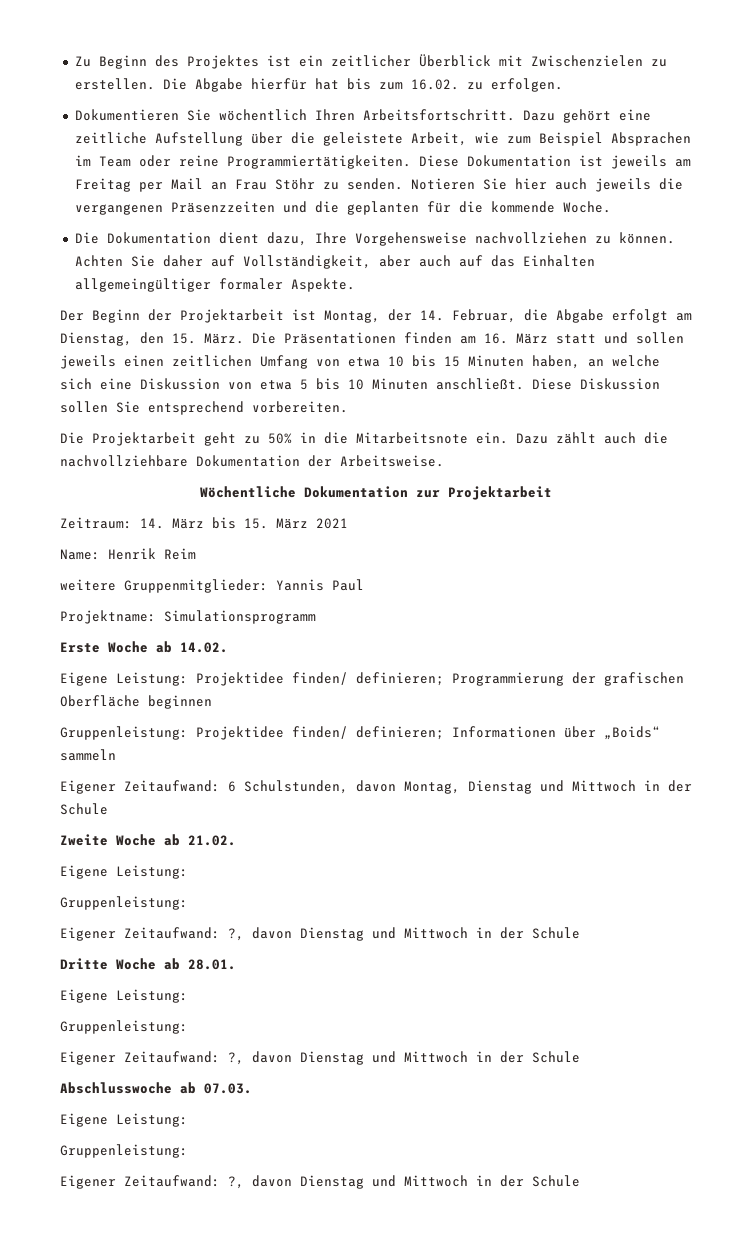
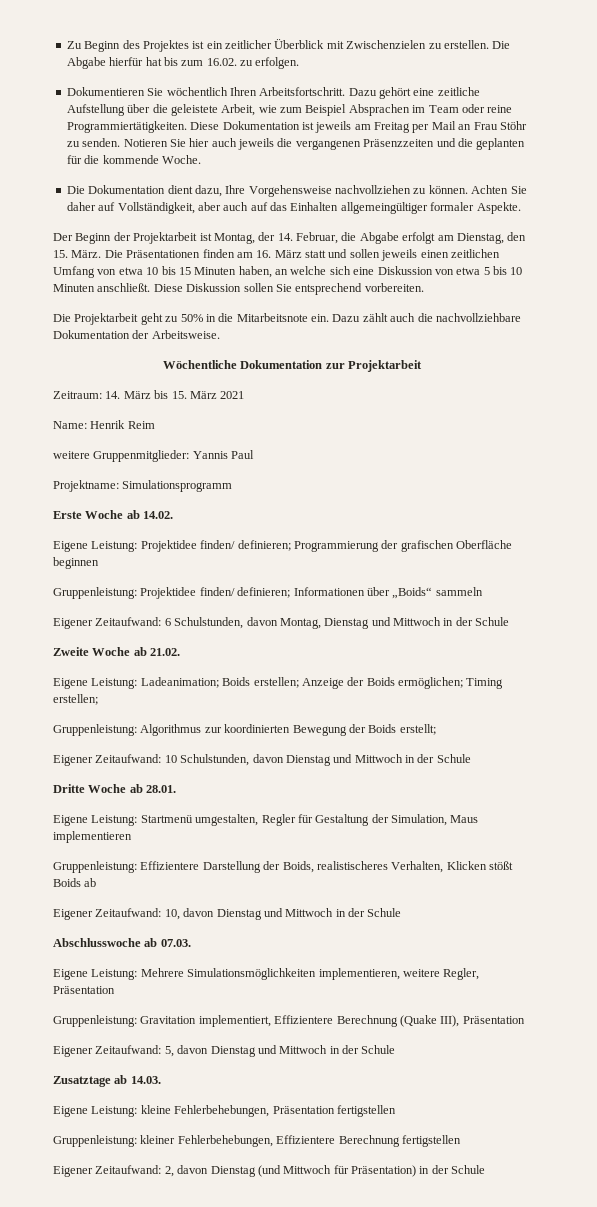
  Zweite Woche ab 21.02.
- Eigene Leistung:
- Gruppenleistung:
- Eigener Zeitaufwand: ?, davon Dienstag und Mittwoch in der Schule
+ Eigene Leistung: Ladeanimation; Boids erstellen; Anzeige der Boids ermöglichen; Timing erstellen;
+ Gruppenleistung: Algorithmus zur koordinierten Bewegung der Boids erstellt;
+ Eigener Zeitaufwand: 10 Schulstunden, davon Dienstag und Mittwoch in der Schule
  Dritte Woche ab 28.01.
- Eigene Leistung:
- Gruppenleistung:
- Eigener Zeitaufwand: ?, davon Dienstag und Mittwoch in der Schule
+ Eigene Leistung: Startmenü umgestalten, Regler für Gestaltung der Simulation, Maus implementieren
+ Gruppenleistung: Effizientere Darstellung der Boids, realistischeres Verhalten, Klicken stößt Boids ab
+ Eigener Zeitaufwand: 10, davon Dienstag und Mittwoch in der Schule
  Abschlusswoche ab 07.03.
- Eigene Leistung:
- Gruppenleistung:
- Eigener Zeitaufwand: ?, davon Dienstag und Mittwoch in der Schule
+ Eigene Leistung: Mehrere Simulationsmöglichkeiten implementieren, weitere Regler, Präsentation
+ Gruppenleistung: Gravitation implementiert, Effizientere Berechnung (Quake III), Präsentation
+ Eigener Zeitaufwand: 5, davon Dienstag und Mittwoch in der Schule
+ Zusatztage ab 14.03.
+ Eigene Leistung: kleine Fehlerbehebungen, Präsentation fertigstellen
+ Gruppenleistung: kleiner Fehlerbehebungen, Effizientere Berechnung fertigstellen
+ Eigener Zeitaufwand: 2, davon Dienstag (und Mittwoch für Präsentation) in der Schule

